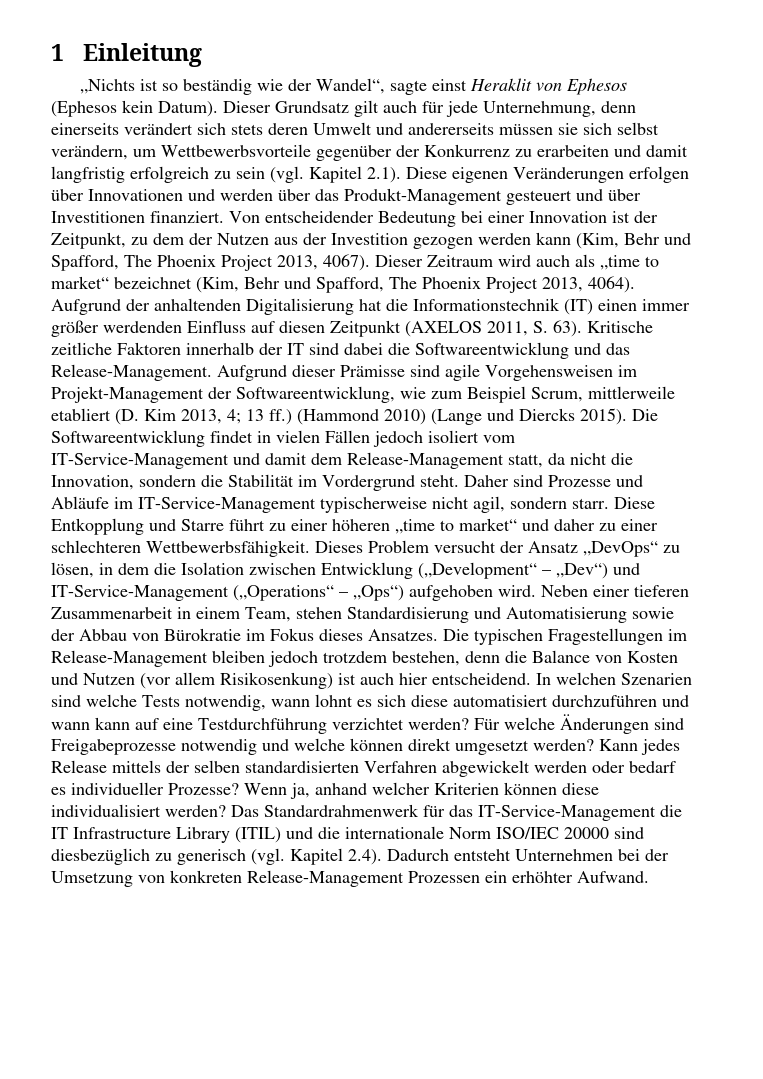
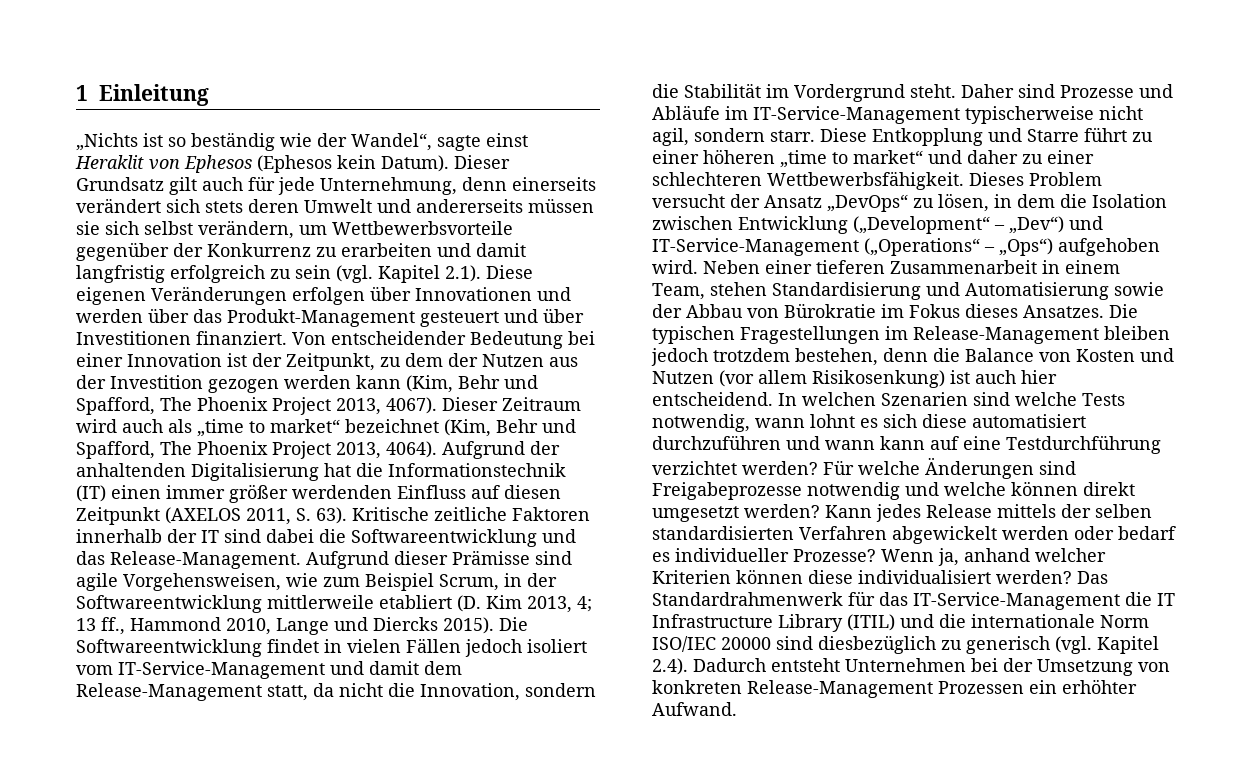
- Aufgrund dieser Prämisse sind agile Vorgehensweisen im Projekt-Management der Softwareentwicklung, wie zum Beispiel Scrum, mittlerweile etabliert (D. Kim 2013, 4; 13 ff.) (Hammond 2010) (Lange und Diercks 2015).
+ Aufgrund dieser Prämisse sind agile Vorgehensweisen, wie zum Beispiel Scrum, in der Softwareentwicklung mittlerweile etabliert (D. Kim 2013, 4; 13 ff., Hammond 2010, Lange und Diercks 2015).

